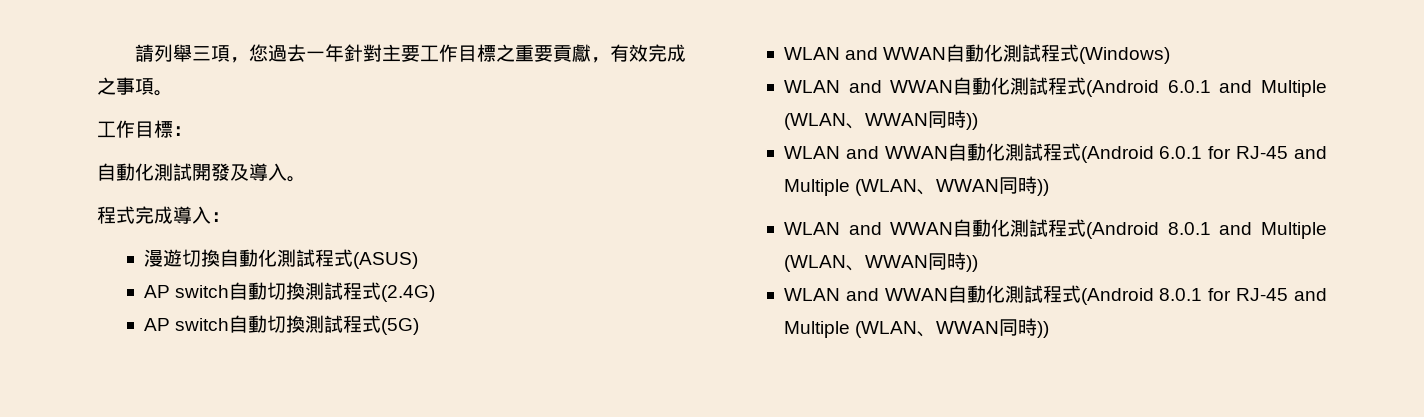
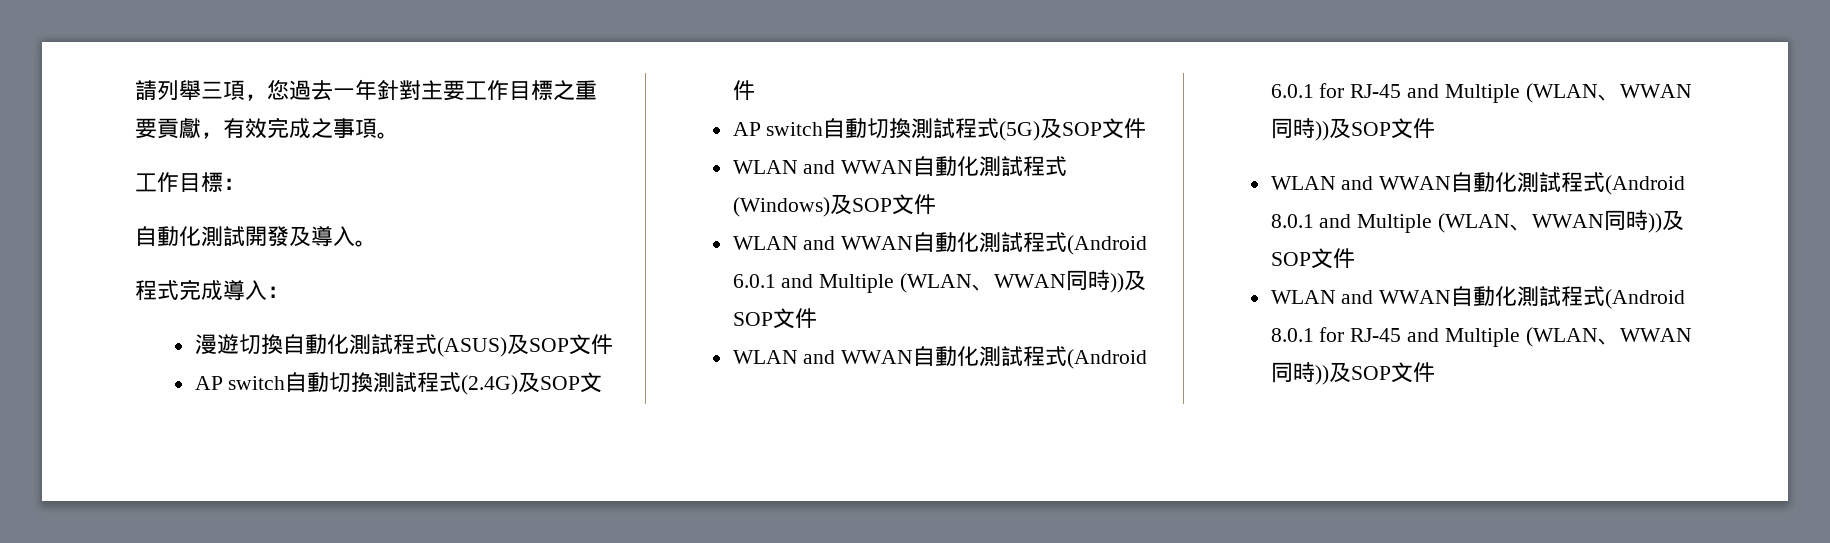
- 漫遊切換自動化測試程式(ASUS)
+ 漫遊切換自動化測試程式(ASUS)及SOP文件
- AP switch自動切換測試程式(2.4G)
+ AP switch自動切換測試程式(2.4G)及SOP文件
- AP switch自動切換測試程式(5G)
+ AP switch自動切換測試程式(5G)及SOP文件
- WLAN and WWAN自動化測試程式(Windows)
+ WLAN and WWAN自動化測試程式(Windows)及SOP文件
- WLAN and WWAN自動化測試程式(Android 6.0.1 and Multiple (WLAN、WWAN同時))
+ WLAN and WWAN自動化測試程式(Android 6.0.1 and Multiple (WLAN、WWAN同時))及SOP文件
- WLAN and WWAN自動化測試程式(Android 6.0.1 for RJ-45 and Multiple (WLAN、WWAN同時))
+ WLAN and WWAN自動化測試程式(Android 6.0.1 for RJ-45 and Multiple (WLAN、WWAN同時))及SOP文件
- WLAN and WWAN自動化測試程式(Android 8.0.1 and Multiple (WLAN、WWAN同時))
+ WLAN and WWAN自動化測試程式(Android 8.0.1 and Multiple (WLAN、WWAN同時))及SOP文件
- WLAN and WWAN自動化測試程式(Android 8.0.1 for RJ-45 and Multiple (WLAN、WWAN同時))
+ WLAN and WWAN自動化測試程式(Android 8.0.1 for RJ-45 and Multiple (WLAN、WWAN同時))及SOP文件

